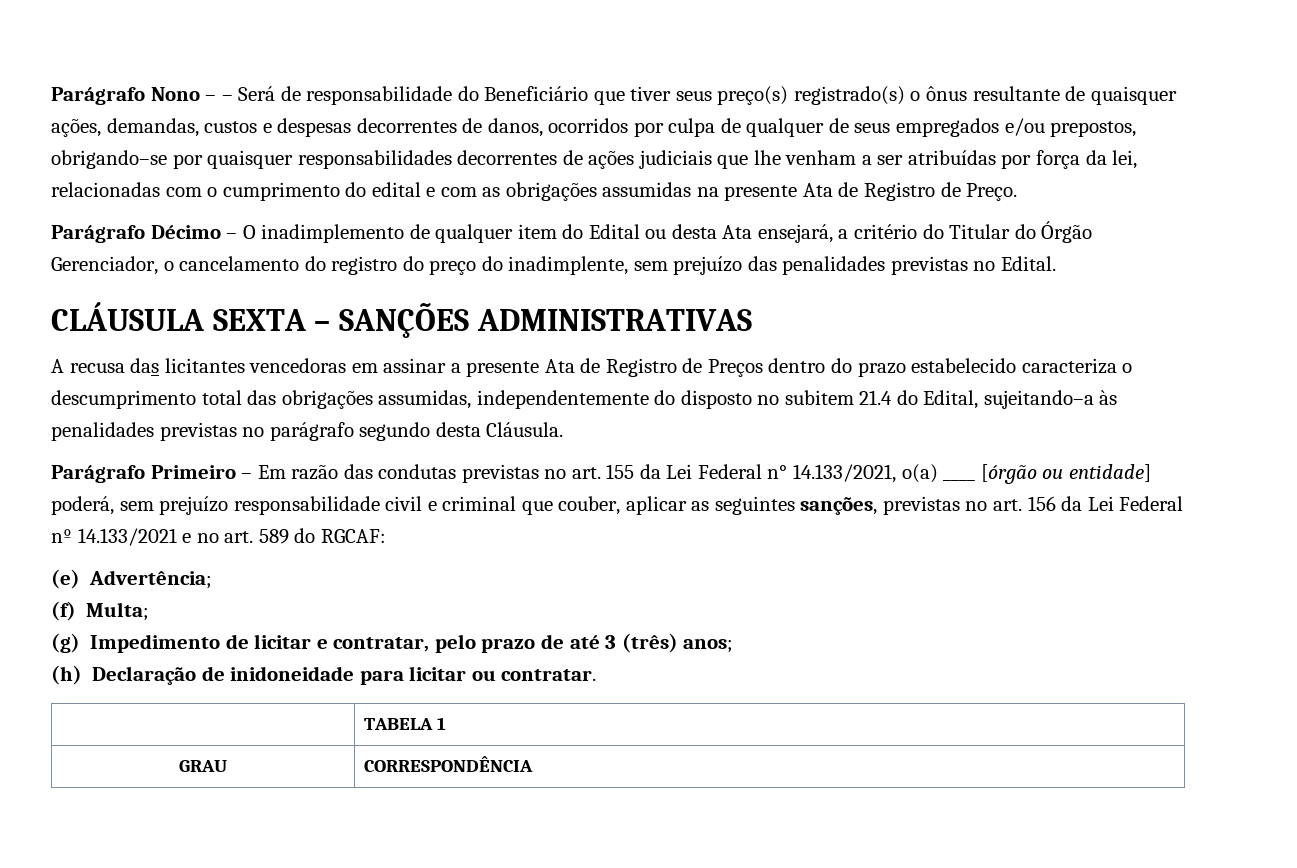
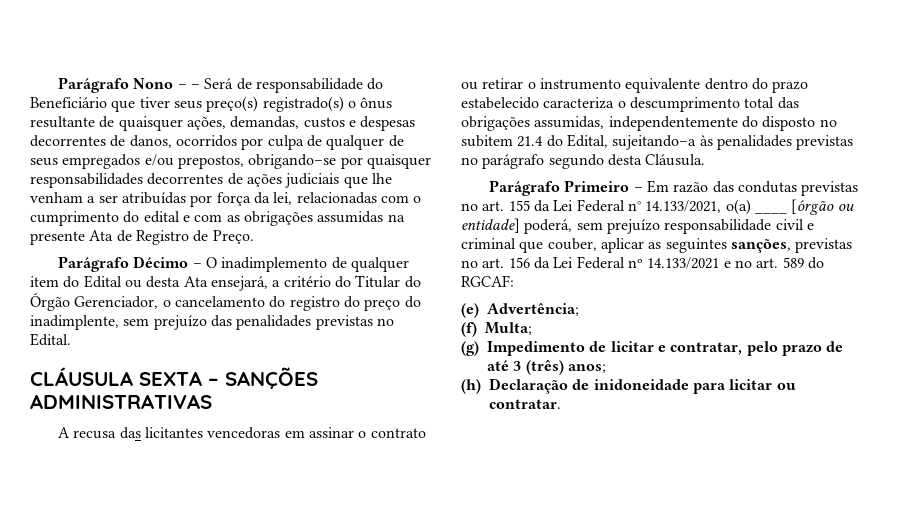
- A recusa das licitantes vencedoras em assinar a presente Ata de Registro de Preços dentro do prazo estabelecido caracteriza o descumprimento total das obrigações assumidas, independentemente do disposto no subitem 21.4 do Edital, sujeitando–a às penalidades previstas no parágrafo segundo desta Cláusula.
+ A recusa das licitantes vencedoras em assinar o contrato ou retirar o instrumento equivalente dentro do prazo estabelecido caracteriza o descumprimento total das obrigações assumidas, independentemente do disposto no subitem 21.4 do Edital, sujeitando–a às penalidades previstas no parágrafo segundo desta Cláusula.
- | TABELA 1
- GRAU | CORRESPONDÊNCIA

